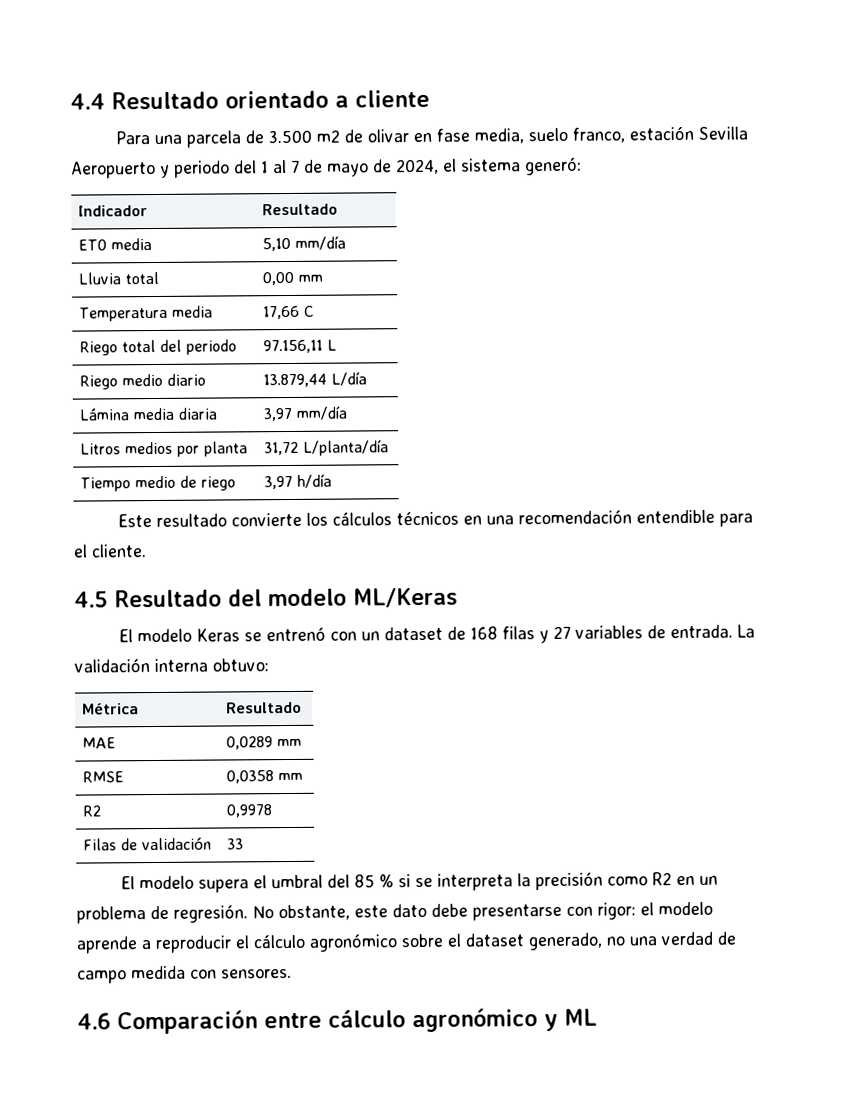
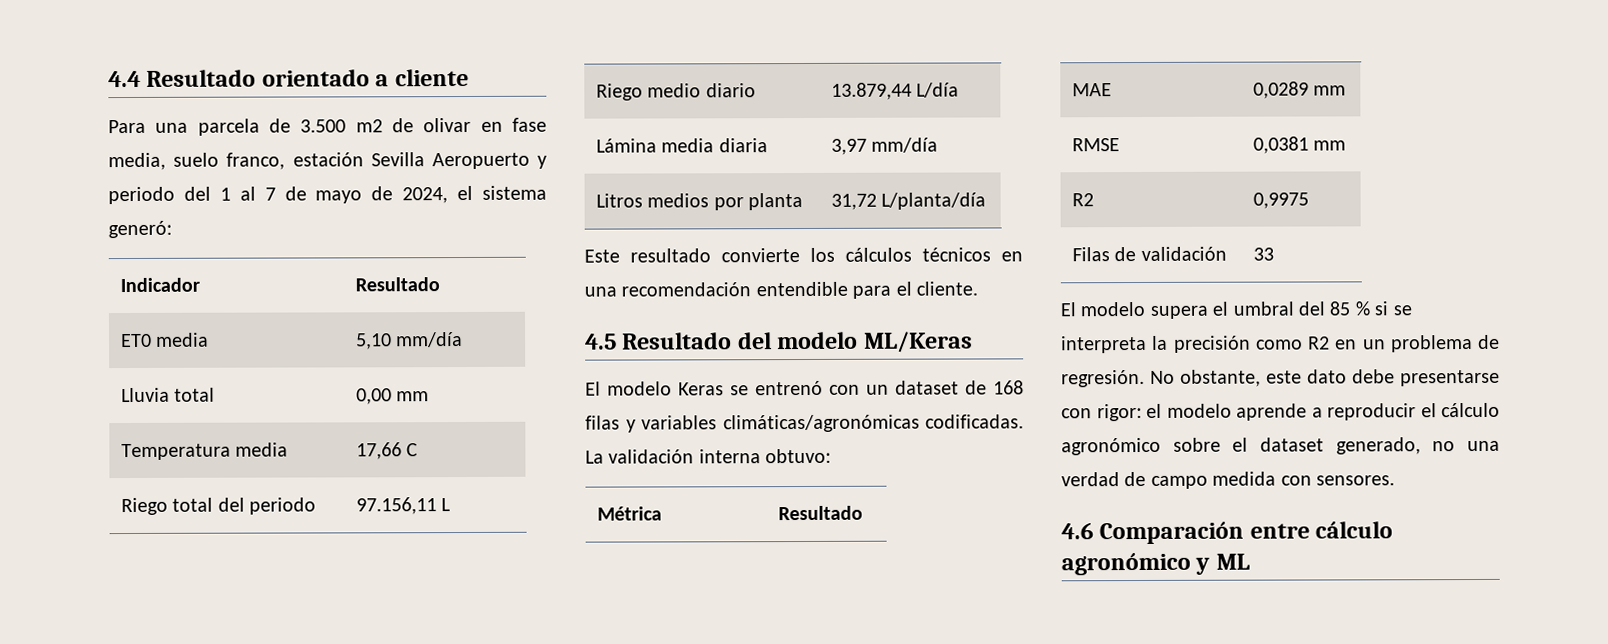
- Tiempo medio de riego | 3,97 h/día
- El modelo Keras se entrenó con un dataset de 168 filas y 27 variables de entrada.
+ El modelo Keras se entrenó con un dataset de 168 filas y variables climáticas/agronómicas codificadas.
- RMSE | 0,0358 mm
+ RMSE | 0,0381 mm
- R2 | 0,9978
+ R2 | 0,9975

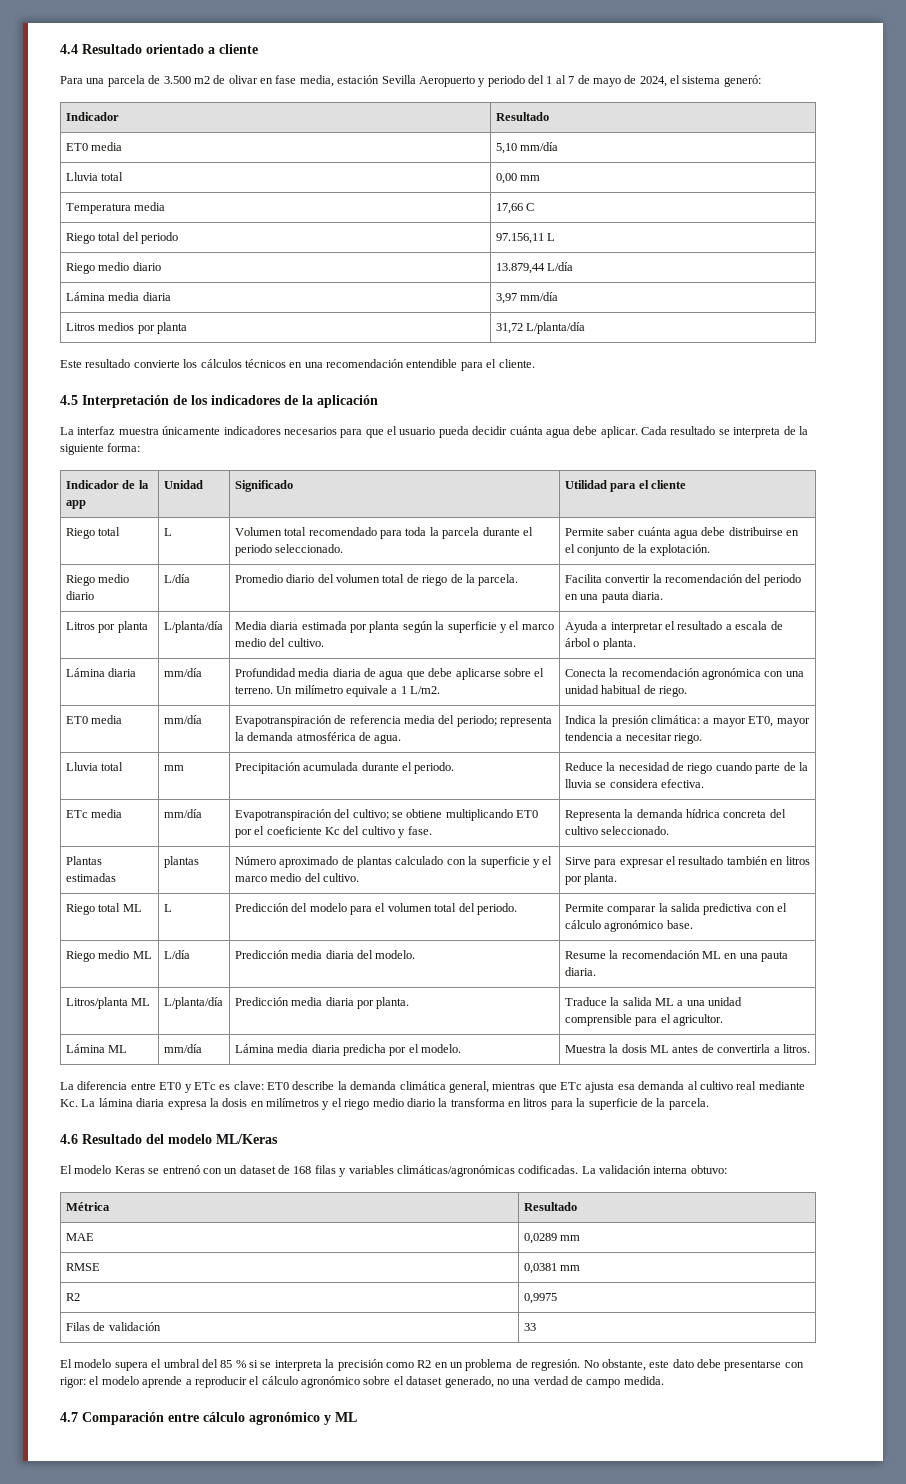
- Para una parcela de 3.500 m2 de olivar en fase media, suelo franco, estación Sevilla Aeropuerto y periodo del 1 al 7 de mayo de 2024, el sistema generó:
+ Para una parcela de 3.500 m2 de olivar en fase media, estación Sevilla Aeropuerto y periodo del 1 al 7 de mayo de 2024, el sistema generó:
- 4.5 Resultado del modelo ML/Keras
+ 4.5 Interpretación de los indicadores de la aplicación
+ La interfaz muestra únicamente indicadores necesarios para que el usuario pueda decidir cuánta agua debe aplicar. Cada resultado se interpreta de la siguiente forma:
+ Indicador de la app | Unidad | Significado | Utilidad para el cliente
+ Riego total | L | Volumen total recomendado para toda la parcela durante el periodo seleccionado. | Permite saber cuánta agua debe distribuirse en el conjunto de la explotación.
+ Riego medio diario | L/día | Promedio diario del volumen total de riego de la parcela. | Facilita convertir la recomendación del periodo en una pauta diaria.
+ Litros por planta | L/planta/día | Media diaria estimada por planta según la superficie y el marco medio del cultivo. | Ayuda a interpretar el resultado a escala de árbol o planta.
+ Lámina diaria | mm/día | Profundidad media diaria de agua que debe aplicarse sobre el terreno. Un milímetro equivale a 1 L/m2. | Conecta la recomendación agronómica con una unidad habitual de riego.
+ ET0 media | mm/día | Evapotranspiración de referencia media del periodo; representa la demanda atmosférica de agua. | Indica la presión climática: a mayor ET0, mayor tendencia a necesitar riego.
+ Lluvia total | mm | Precipitación acumulada durante el periodo. | Reduce la necesidad de riego cuando parte de la lluvia se considera efectiva.
+ ETc media | mm/día | Evapotranspiración del cultivo; se obtiene multiplicando ET0 por el coeficiente Kc del cultivo y fase. | Representa la demanda hídrica concreta del cultivo seleccionado.
+ Plantas estimadas | plantas | Número aproximado de plantas calculado con la superficie y el marco medio del cultivo. | Sirve para expresar el resultado también en litros por planta.
+ Riego total ML | L | Predicción del modelo para el volumen total del periodo. | Permite comparar la salida predictiva con el cálculo agronómico base.
+ Riego medio ML | L/día | Predicción media diaria del modelo. | Resume la recomendación ML en una pauta diaria.
+ Litros/planta ML | L/planta/día | Predicción media diaria por planta. | Traduce la salida ML a una unidad comprensible para el agricultor.
+ Lámina ML | mm/día | Lámina media diaria predicha por el modelo. | Muestra la dosis ML antes de convertirla a litros.
+ La diferencia entre ET0 y ETc es clave: ET0 describe la demanda climática general, mientras que ETc ajusta esa demanda al cultivo real mediante Kc. La lámina diaria expresa la dosis en milímetros y el riego medio diario la transforma en litros para la superficie de la parcela.
+ 4.6 Resultado del modelo ML/Keras
- No obstante, este dato debe presentarse con rigor: el modelo aprende a reproducir el cálculo agronómico sobre el dataset generado, no una verdad de campo medida con sensores.
- 4.6 Comparación entre cálculo agronómico y ML
+ No obstante, este dato debe presentarse con rigor: el modelo aprende a reproducir el cálculo agronómico sobre el dataset generado, no una verdad de campo medida.
+ 4.7 Comparación entre cálculo agronómico y ML

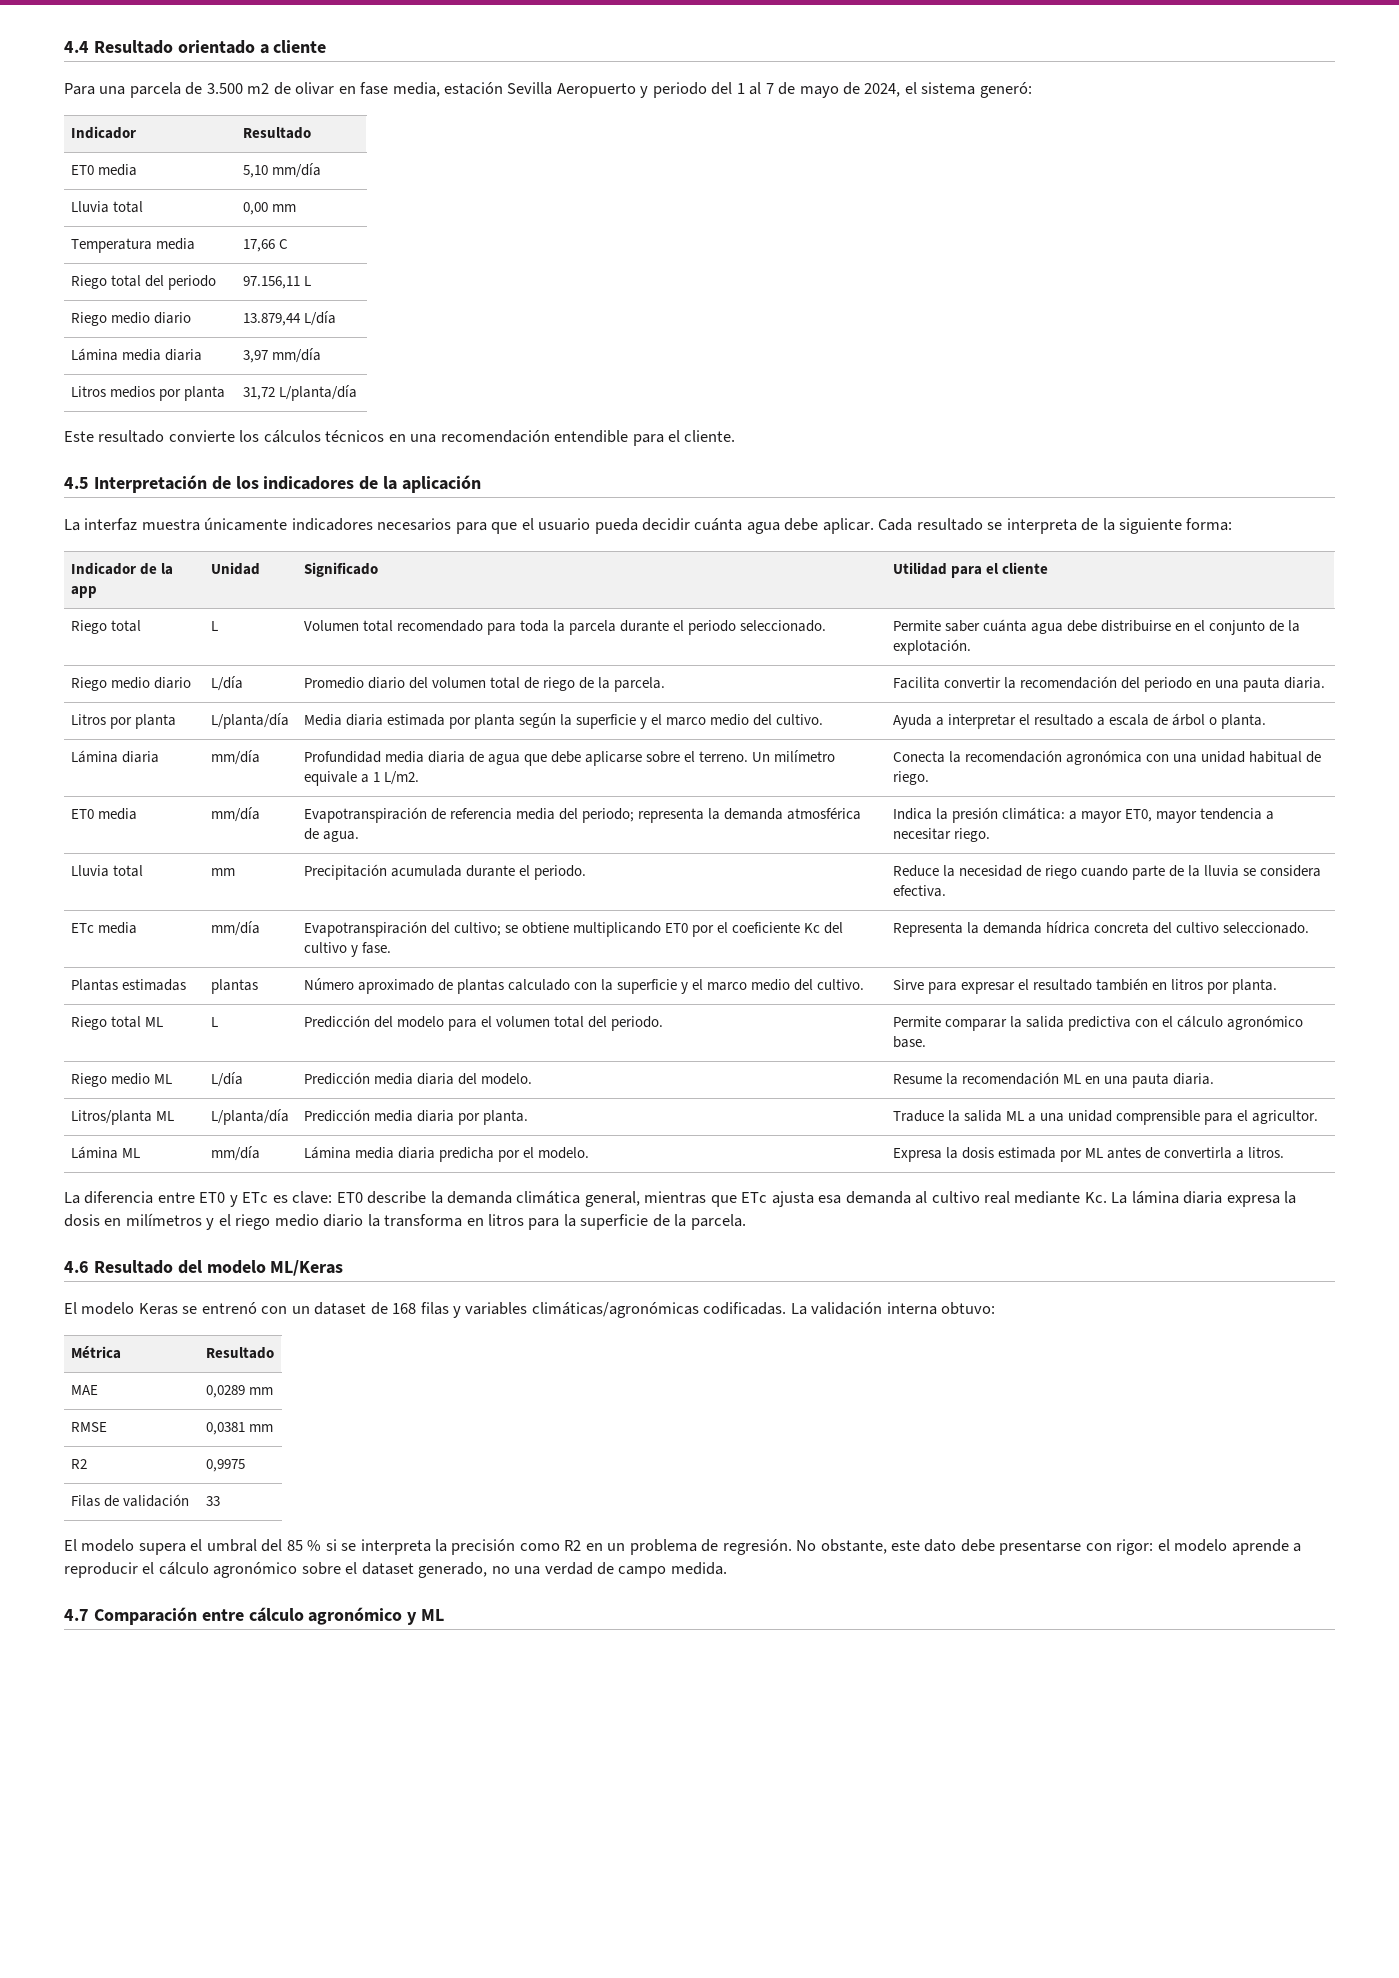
- Lámina ML | mm/día | Lámina media diaria predicha por el modelo. | Muestra la dosis ML antes de convertirla a litros.
+ Lámina ML | mm/día | Lámina media diaria predicha por el modelo. | Expresa la dosis estimada por ML antes de convertirla a litros.

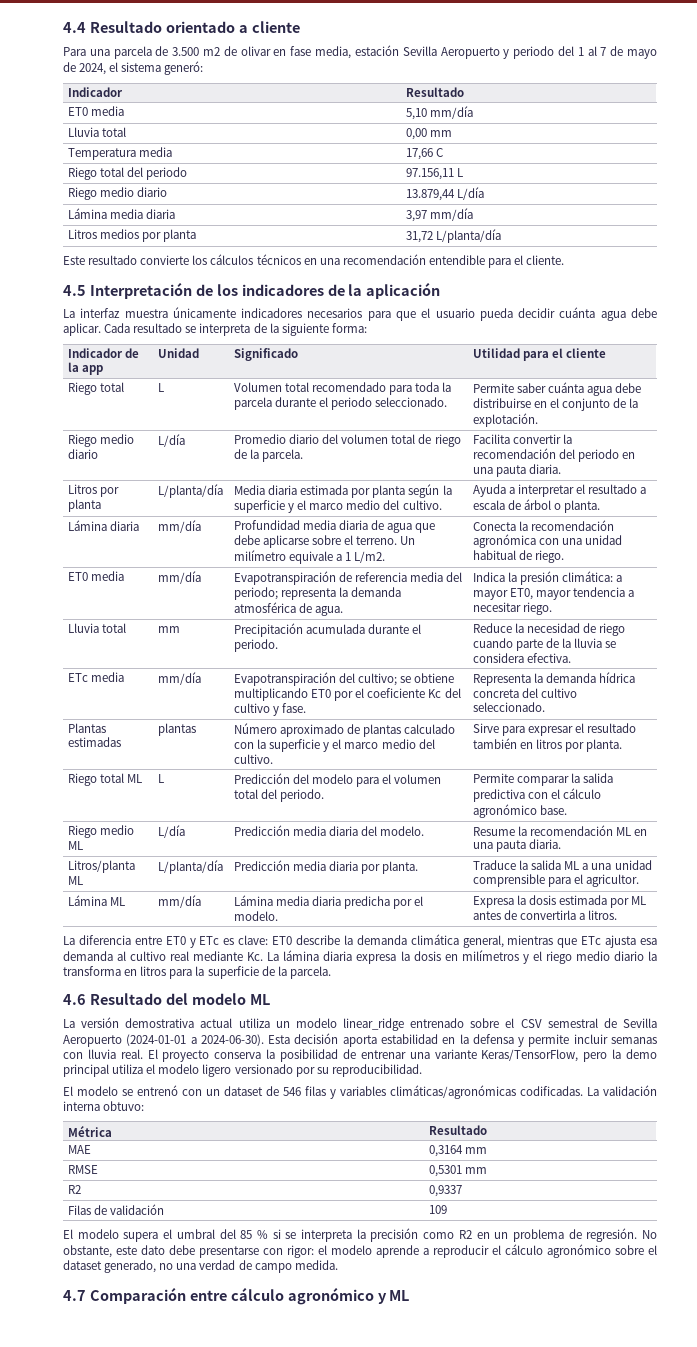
- 4.6 Resultado del modelo ML/Keras
- El modelo Keras se entrenó con un dataset de 168 filas y variables climáticas/agronómicas codificadas.
+ 4.6 Resultado del modelo ML
+ La versión demostrativa actual utiliza un modelo linear_ridge entrenado sobre el CSV semestral de Sevilla Aeropuerto (2024-01-01 a 2024-06-30). Esta decisión aporta estabilidad en la defensa y permite incluir semanas con lluvia real. El proyecto conserva la posibilidad de entrenar una variante Keras/TensorFlow, pero la demo principal utiliza el modelo ligero versionado por su reproducibilidad.
+ El modelo se entrenó con un dataset de 546 filas y variables climáticas/agronómicas codificadas.
- MAE | 0,0289 mm
+ MAE | 0,3164 mm
- RMSE | 0,0381 mm
+ RMSE | 0,5301 mm
- R2 | 0,9975
+ R2 | 0,9337
- Filas de validación | 33
+ Filas de validación | 109

